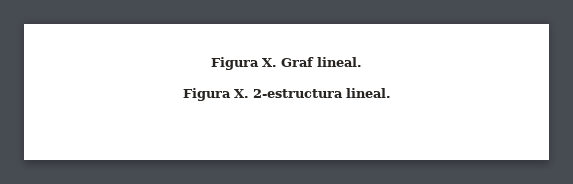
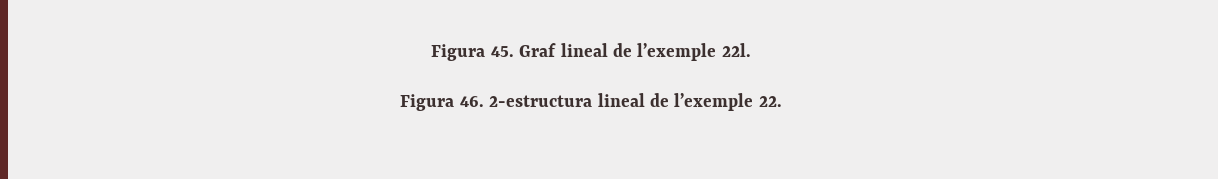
- Figura X. Graf lineal.
- Figura X. 2-estructura lineal.
+ Figura 45. Graf lineal de l’exemple 22l.
+ Figura 46. 2-estructura lineal de l’exemple 22.

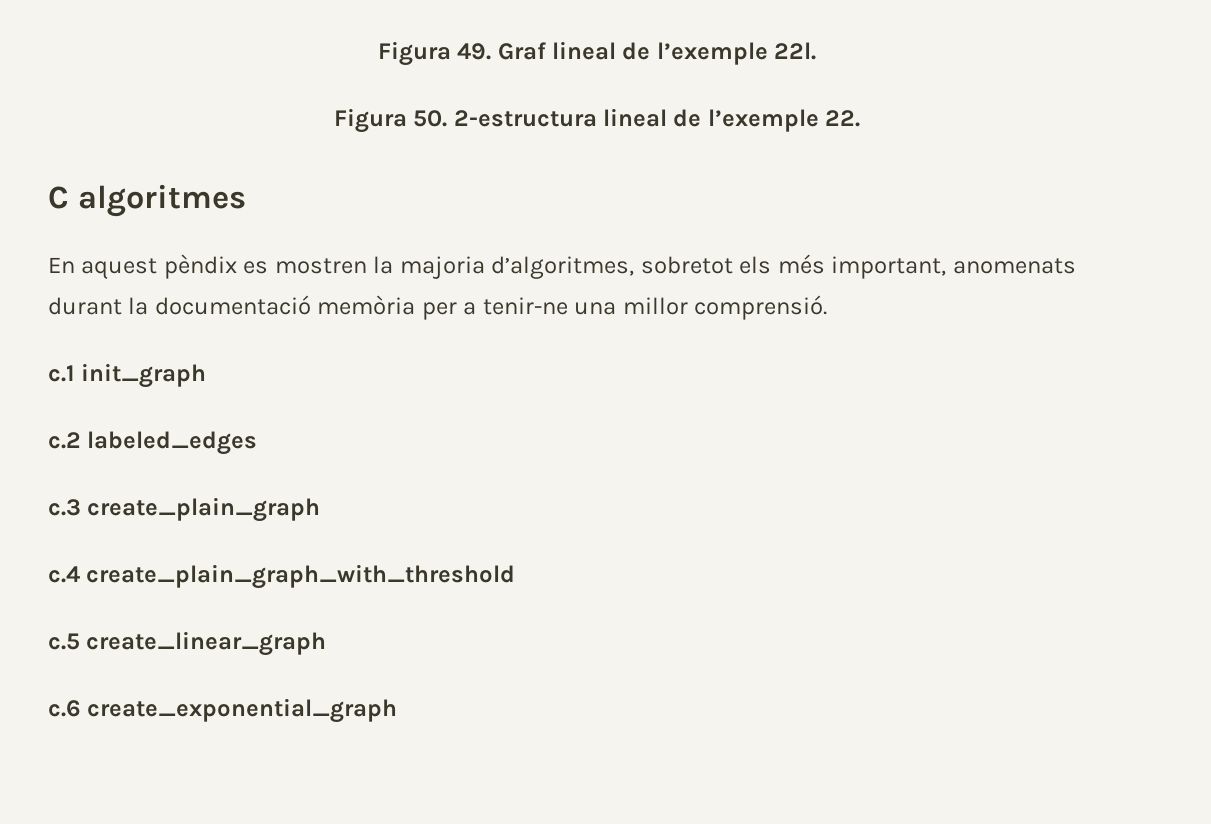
- Figura 45. Graf lineal de l’exemple 22l.
+ Figura 49. Graf lineal de l’exemple 22l.
- Figura 46. 2-estructura lineal de l’exemple 22.
+ Figura 50. 2-estructura lineal de l’exemple 22.
+ C algoritmes
+ En aquest pèndix es mostren la majoria d’algoritmes, sobretot els més important, anomenats durant la documentació memòria per a tenir-ne una millor comprensió.
+ c.1 init_graph
+ c.2 labeled_edges
+ c.3 create_plain_graph
+ c.4 create_plain_graph_with_threshold
+ c.5 create_linear_graph
+ c.6 create_exponential_graph

